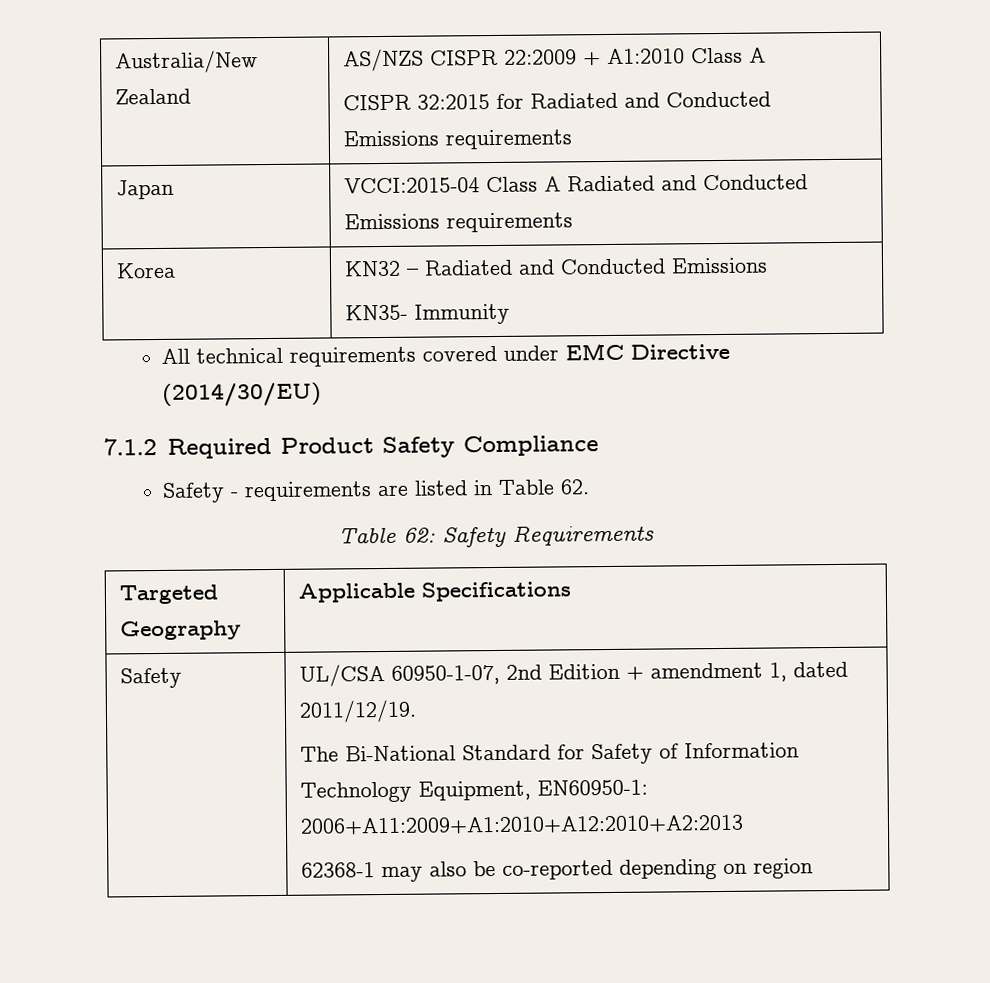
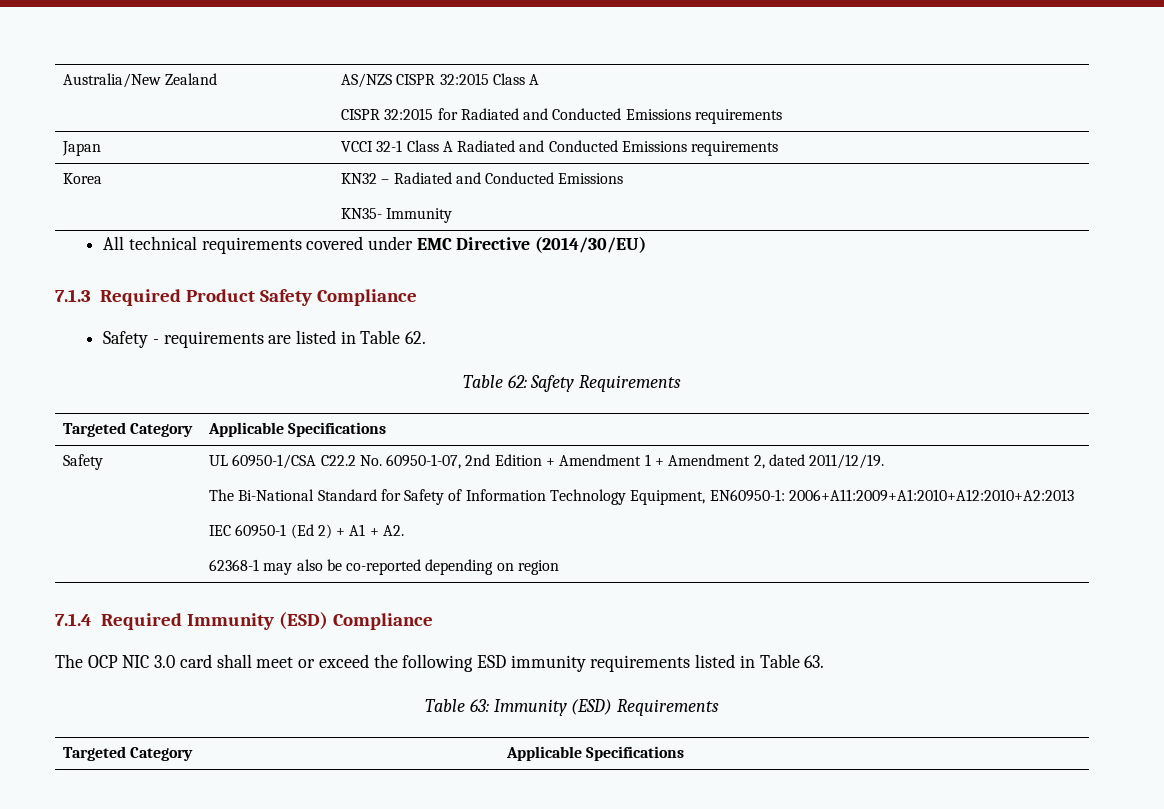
- Australia/New Zealand | AS/NZS CISPR 22:2009 + A1:2010 Class A
+ Australia/New Zealand | AS/NZS CISPR 32:2015 Class A
- Japan | VCCI:2015-04 Class A Radiated and Conducted Emissions requirements
+ Japan | VCCI 32-1 Class A Radiated and Conducted Emissions requirements
- 7.1.2 Required Product Safety Compliance
+ 7.1.3 Required Product Safety Compliance
  Table 62: Safety Requirements
- Targeted Geography | Applicable Specifications
+ Targeted Category | Applicable Specifications
- UL/CSA 60950-1-07, 2nd Edition + amendment 1, dated 2011/12/19.
+ UL 60950-1/CSA C22.2 No. 60950-1-07, 2nd Edition + Amendment 1 + Amendment 2, dated 2011/12/19.
+ IEC 60950-1 (Ed 2) + A1 + A2.
+ 7.1.4 Required Immunity (ESD) Compliance
+ The OCP NIC 3.0 card shall meet or exceed the following ESD immunity requirements listed in Table 63.
+ Table 63: Immunity (ESD) Requirements
+ Targeted Category | Applicable Specifications

